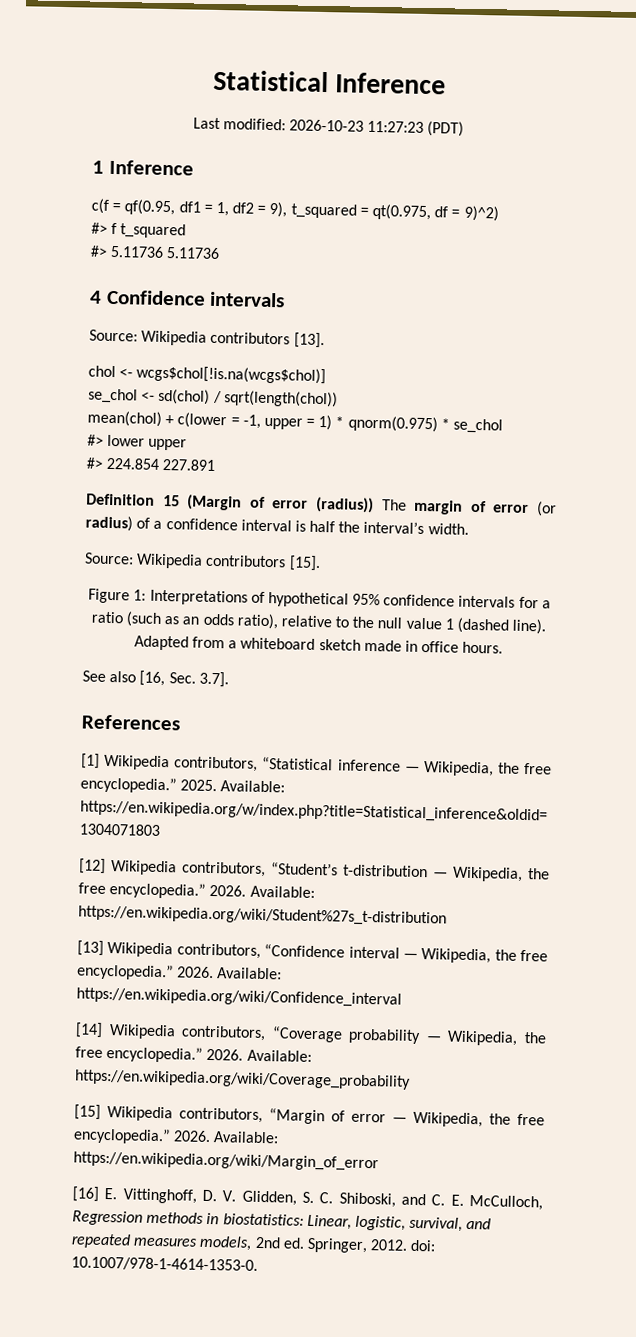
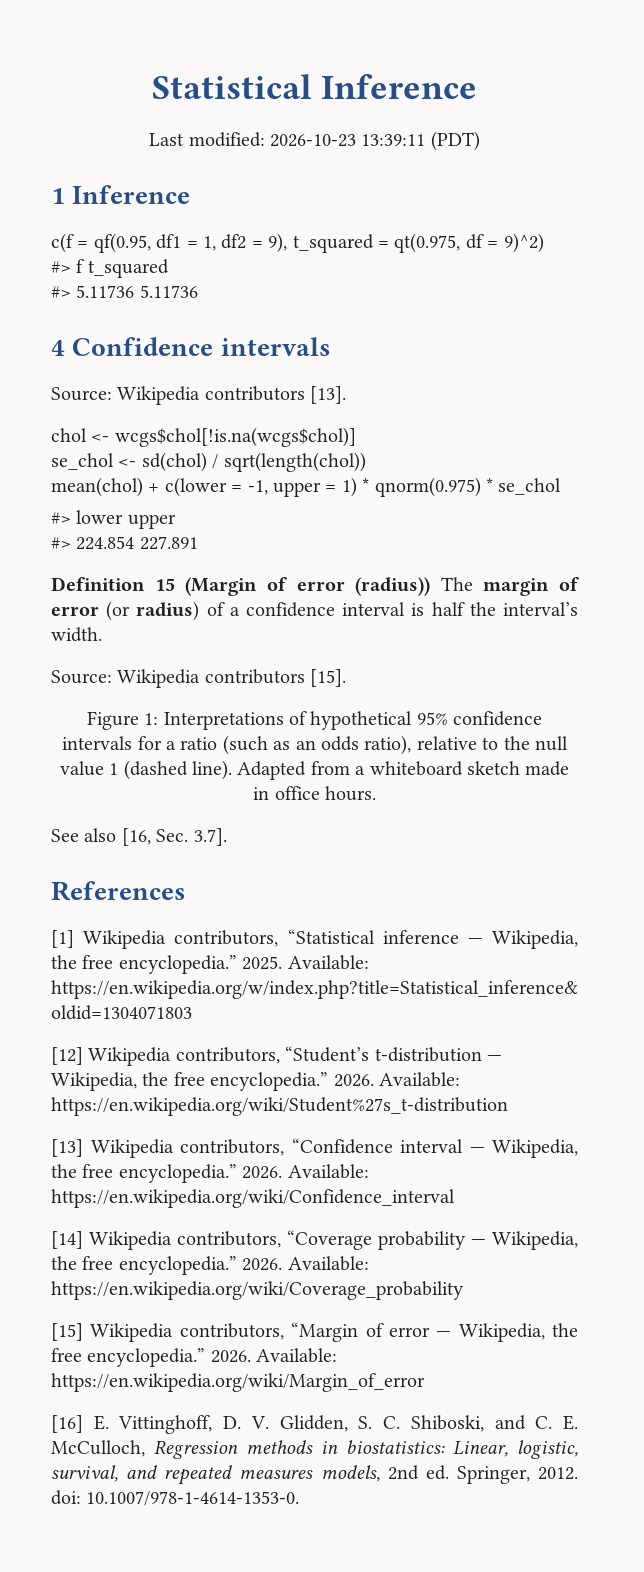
- Last modified: 2026-10-23 11:27:23 (PDT)
+ Last modified: 2026-10-23 13:39:11 (PDT)

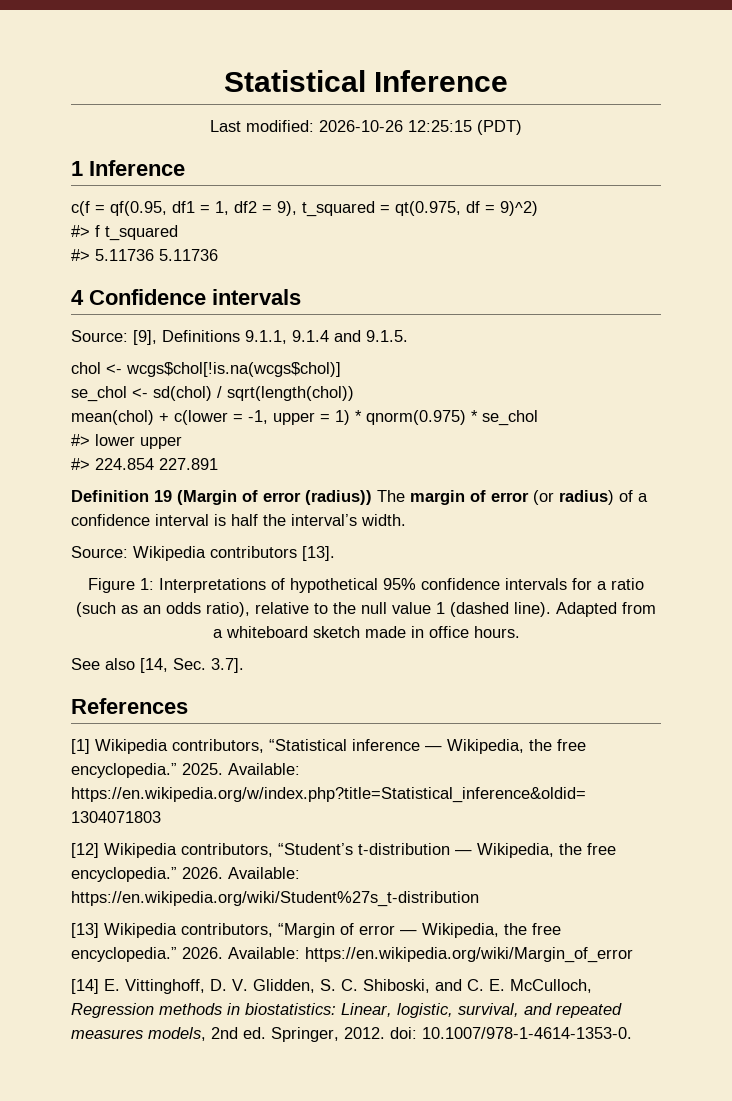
- Last modified: 2026-10-23 13:39:11 (PDT)
+ Last modified: 2026-10-26 12:25:15 (PDT)
- Source: Wikipedia contributors [13].
+ Source: [9], Definitions 9.1.1, 9.1.4 and 9.1.5.
- Definition 15 (Margin of error (radius)) The margin of error (or radius) of a confidence interval is half the interval’s width.
+ Definition 19 (Margin of error (radius)) The margin of error (or radius) of a confidence interval is half the interval’s width.
- Source: Wikipedia contributors [15].
+ Source: Wikipedia contributors [13].
- See also [16, Sec. 3.7].
+ See also [14, Sec. 3.7].
- [13] Wikipedia contributors, “Confidence interval — Wikipedia, the free encyclopedia.” 2026. Available: https://en.wikipedia.org/wiki/Confidence_interval
- [14] Wikipedia contributors, “Coverage probability — Wikipedia, the free encyclopedia.” 2026. Available: https://en.wikipedia.org/wiki/Coverage_probability
- [15] Wikipedia contributors, “Margin of error — Wikipedia, the free encyclopedia.”
+ [13] Wikipedia contributors, “Margin of error — Wikipedia, the free encyclopedia.”
- [16] E. Vittinghoff, D. V. Glidden, S. C. Shiboski, and C. E. McCulloch, Regression methods in biostatistics: Linear, logistic, survival, and repeated measures models, 2nd ed. Springer, 2012. doi: 10.1007/978-1-4614-1353-0.
+ [14] E. Vittinghoff, D. V. Glidden, S. C. Shiboski, and C. E. McCulloch, Regression methods in biostatistics: Linear, logistic, survival, and repeated measures models, 2nd ed. Springer, 2012. doi: 10.1007/978-1-4614-1353-0.

